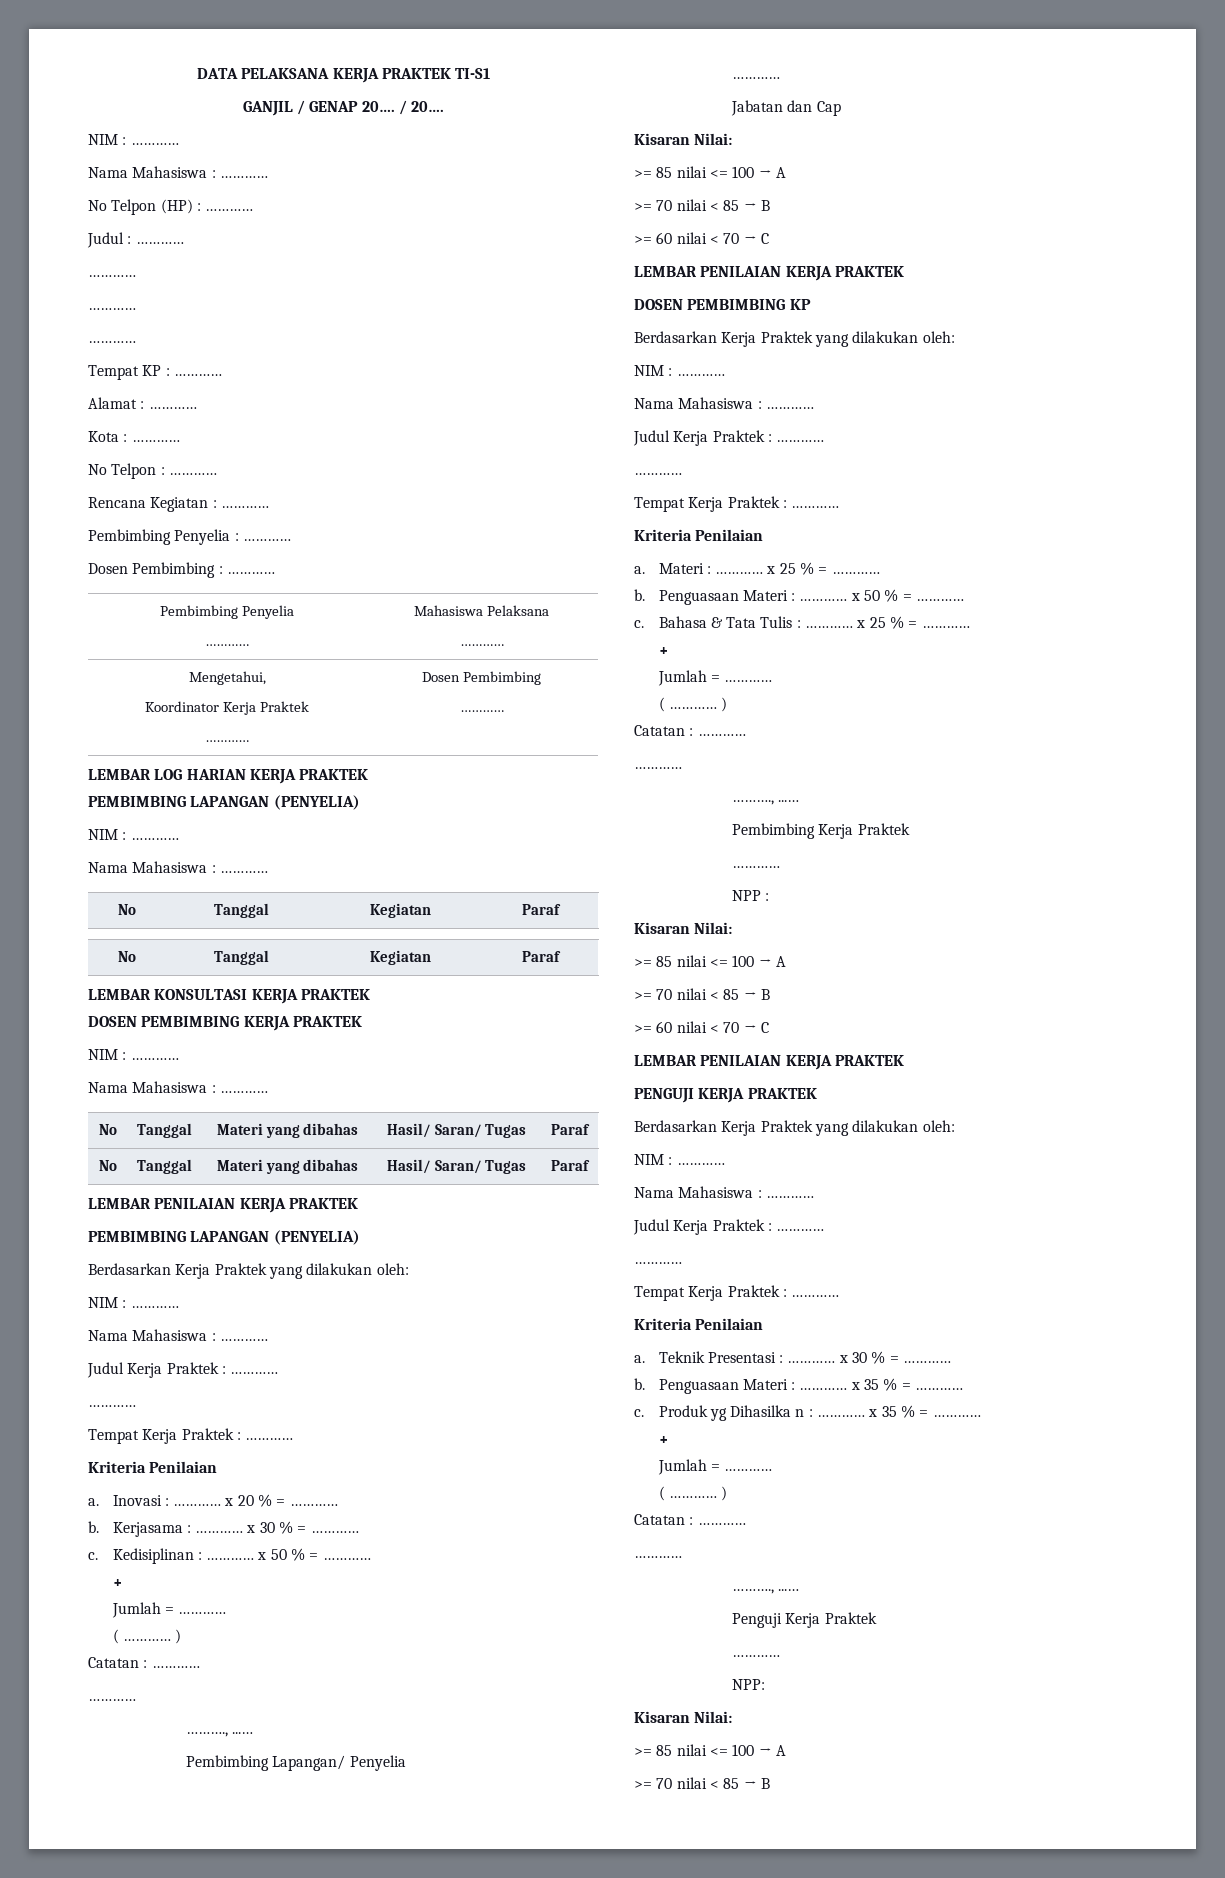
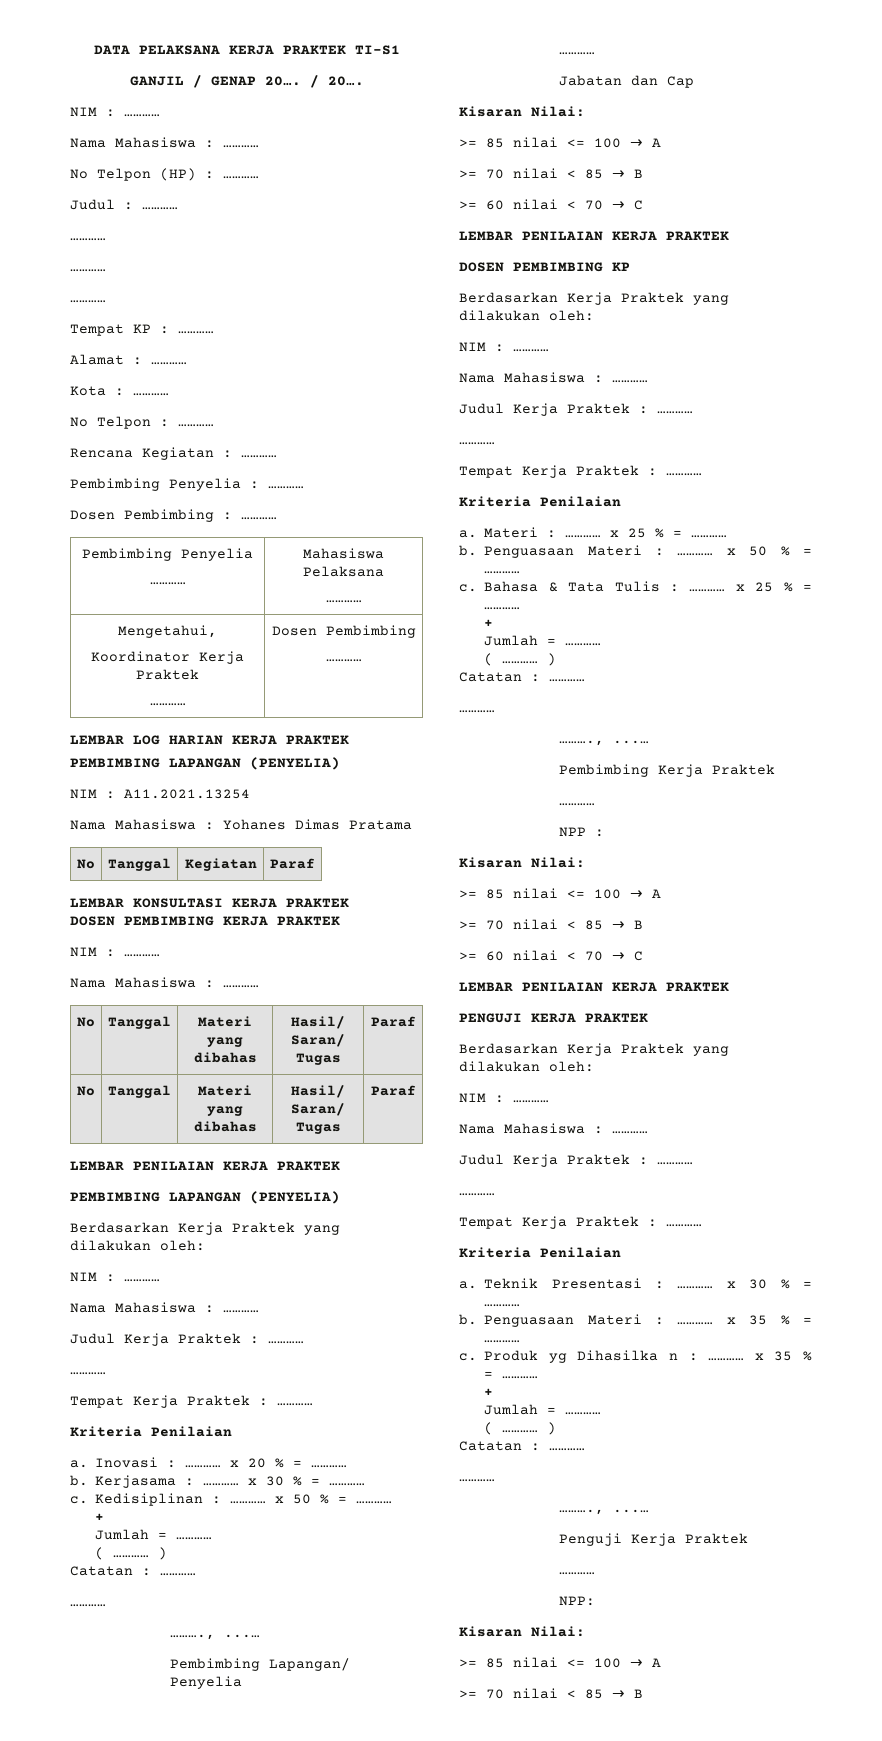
  LEMBAR LOG HARIAN KERJA PRAKTEK
  PEMBIMBING LAPANGAN (PENYELIA)
- NIM : …………
- Nama Mahasiswa : …………
- No | Tanggal | Kegiatan | Paraf
+ NIM : A11.2021.13254
+ Nama Mahasiswa : Yohanes Dimas Pratama

